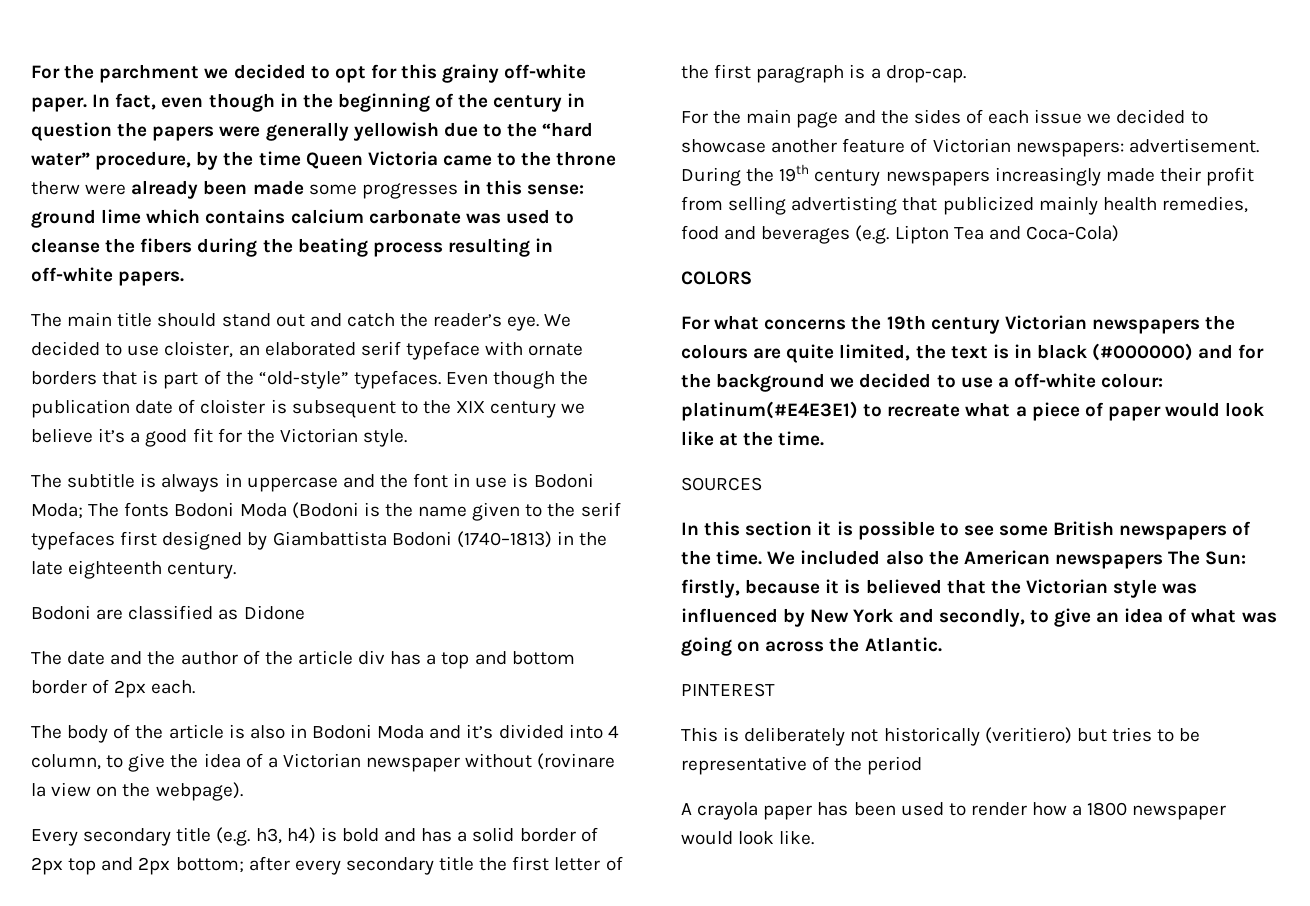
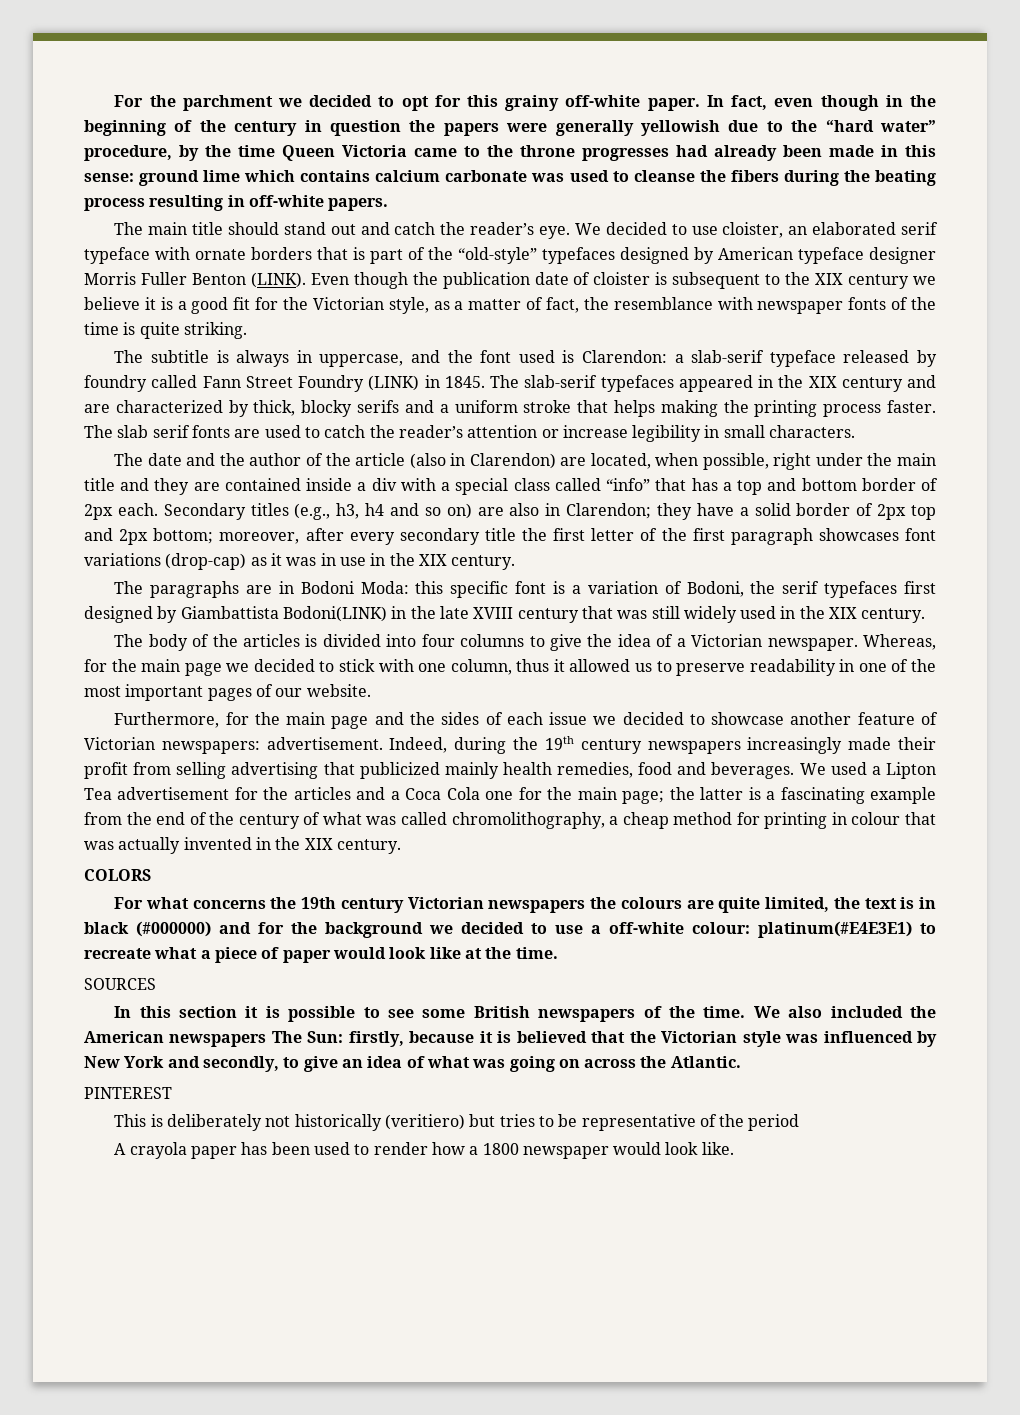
- In fact, even though in the beginning of the century in question the papers were generally yellowish due to the “hard water” procedure, by the time Queen Victoria came to the throne therw were already been made some progresses in this sense: ground lime which contains calcium carbonate was used to cleanse the fibers during the beating process resulting in off-white papers.
+ In fact, even though in the beginning of the century in question the papers were generally yellowish due to the “hard water” procedure, by the time Queen Victoria came to the throne progresses had already been made in this sense: ground lime which contains calcium carbonate was used to cleanse the fibers during the beating process resulting in off-white papers.
- We decided to use cloister, an elaborated serif typeface with ornate borders that is part of the “old-style” typefaces.
+ We decided to use cloister, an elaborated serif typeface with ornate borders that is part of the “old-style” typefaces designed by American typeface designer Morris Fuller Benton (LINK).
- Even though the publication date of cloister is subsequent to the XIX century we believe it’s a good fit for the Victorian style.
+ Even though the publication date of cloister is subsequent to the XIX century we believe it is a good fit for the Victorian style, as a matter of fact, the resemblance with newspaper fonts of the time is quite striking.
- The subtitle is always in uppercase and the font in use is Bodoni Moda; The fonts Bodoni Moda (Bodoni is the name given to the serif typefaces first designed by Giambattista Bodoni (1740–1813) in the late eighteenth century.
- Bodoni are classified as Didone
+ The subtitle is always in uppercase, and the font used is Clarendon: a slab-serif typeface released by foundry called Fann Street Foundry (LINK) in 1845. The slab-serif typefaces appeared in the XIX century and are characterized by thick, blocky serifs and a uniform stroke that helps making the printing process faster. The slab serif fonts are used to catch the reader’s attention or increase legibility in small characters.
- The date and the author of the article div has a top and bottom border of 2px each.
- The body of the article is also in Bodoni Moda and it’s divided into 4 column, to give the idea of a Victorian newspaper without (rovinare la view on the webpage).
- Every secondary title (e.g. h3, h4) is bold and has a solid border of 2px top and 2px bottom; after every secondary title the first letter of the first paragraph is a drop-cap.
- For the main page and the sides of each issue we decided to showcase another feature of Victorian newspapers: advertisement.
+ The date and the author of the article (also in Clarendon) are located, when possible, right under the main title and they are contained inside a div with a special class called “info” that has a top and bottom border of 2px each. Secondary titles (e.g., h3, h4 and so on) are also in Clarendon; they have a solid border of 2px top and 2px bottom; moreover, after every secondary title the first letter of the first paragraph showcases font variations (drop-cap) as it was in use in the XIX century.
+ The paragraphs are in Bodoni Moda: this specific font is a variation of Bodoni, the serif typefaces first designed by Giambattista Bodoni(LINK) in the late XVIII century that was still widely used in the XIX century.
+ The body of the articles is divided into four columns to give the idea of a Victorian newspaper. Whereas, for the main page we decided to stick with one column, thus it allowed us to preserve readability in one of the most important pages of our website.
+ Furthermore, for the main page and the sides of each issue we decided to showcase another feature of Victorian newspapers: advertisement.
- During the 19th century newspapers increasingly made their profit from selling advertisting that publicized mainly health remedies, food and beverages (e.g. Lipton Tea and Coca-Cola)
+ Indeed, during the 19th century newspapers increasingly made their profit from selling advertising that publicized mainly health remedies, food and beverages. We used a Lipton Tea advertisement for the articles and a Coca Cola one for the main page; the latter is a fascinating example from the end of the century of what was called chromolithography, a cheap method for printing in colour that was actually invented in the XIX century.
- We included also the American newspapers The Sun: firstly, because it is believed that the Victorian style was influenced by New York and secondly, to give an idea of what was going on across the Atlantic.
+ We also included the American newspapers The Sun: firstly, because it is believed that the Victorian style was influenced by New York and secondly, to give an idea of what was going on across the Atlantic.

